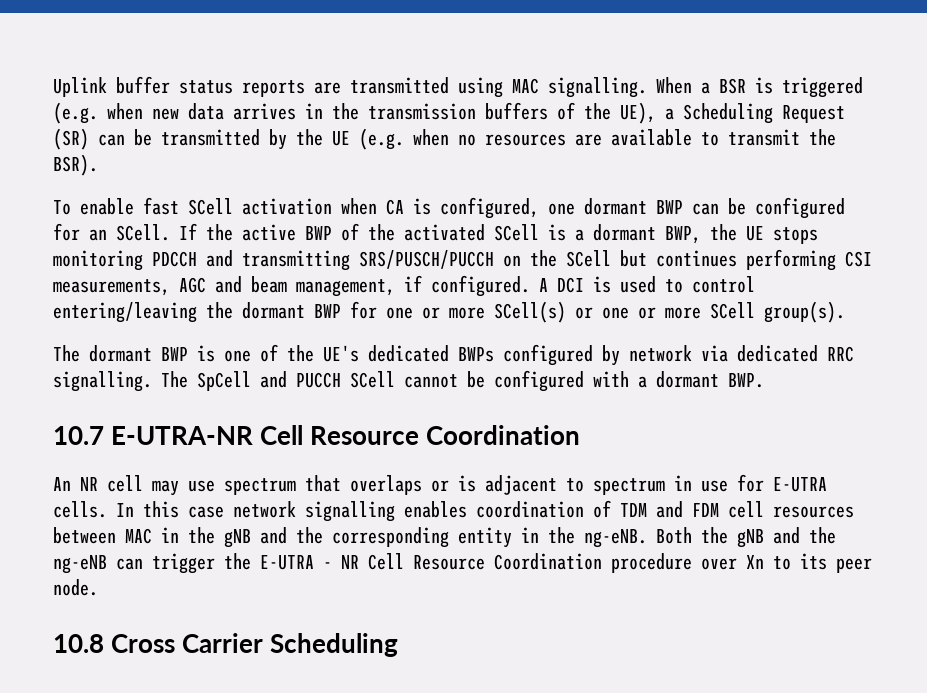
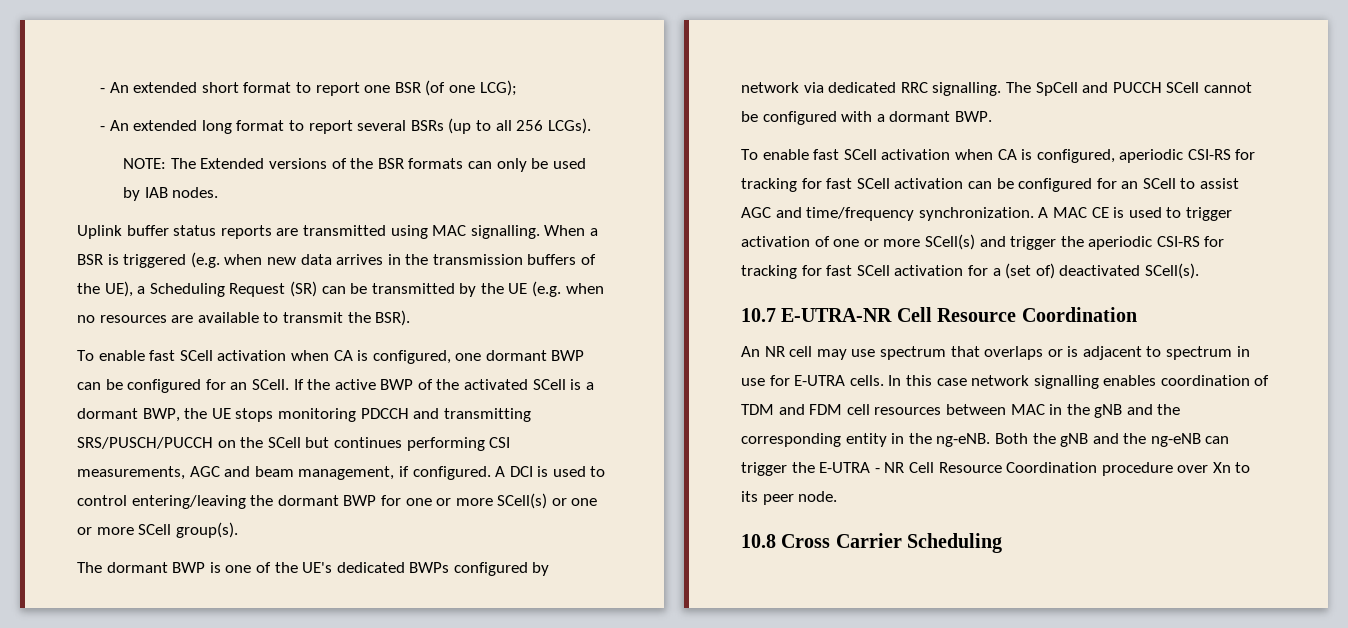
+ - An extended short format to report one BSR (of one LCG);
+ - An extended long format to report several BSRs (up to all 256 LCGs).
+ NOTE: The Extended versions of the BSR formats can only be used by IAB nodes.
+ To enable fast SCell activation when CA is configured, aperiodic CSI-RS for tracking for fast SCell activation can be configured for an SCell to assist AGC and time/frequency synchronization. A MAC CE is used to trigger activation of one or more SCell(s) and trigger the aperiodic CSI-RS for tracking for fast SCell activation for a (set of) deactivated SCell(s).

